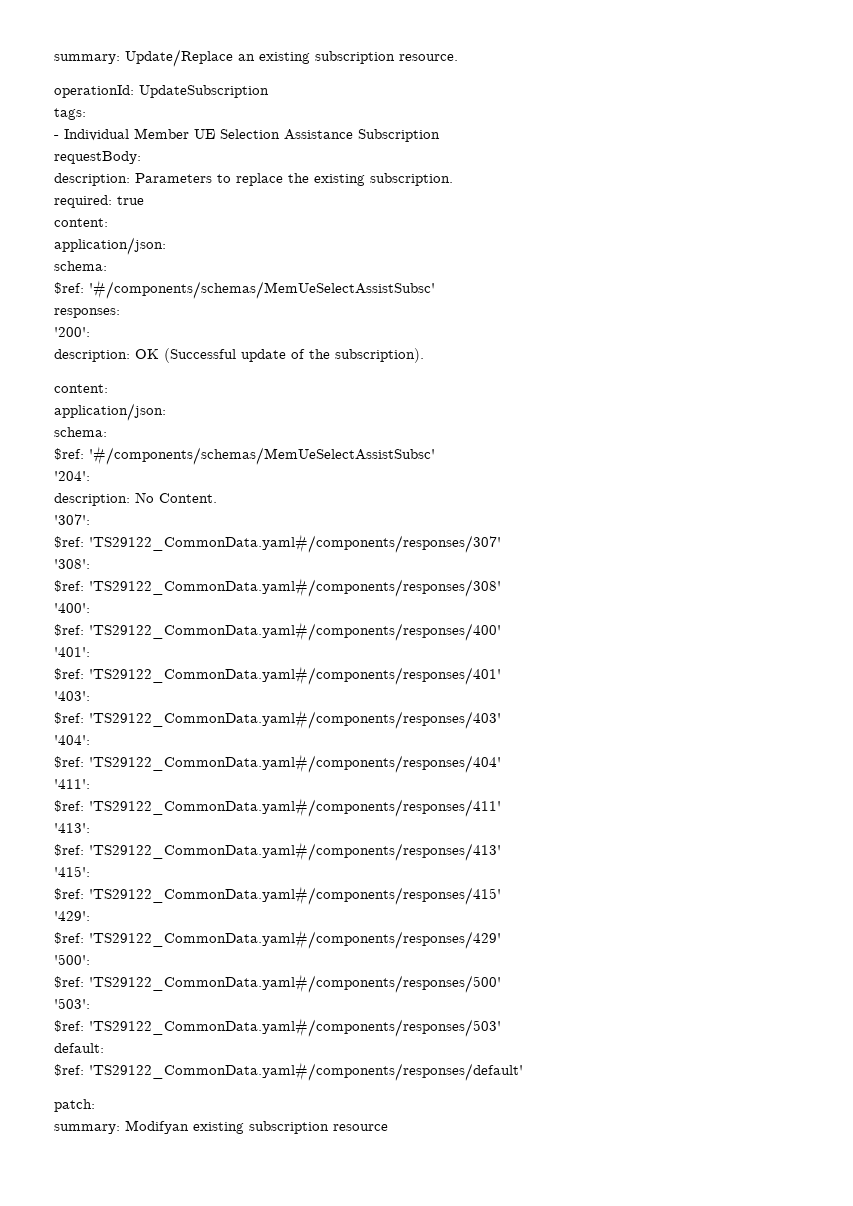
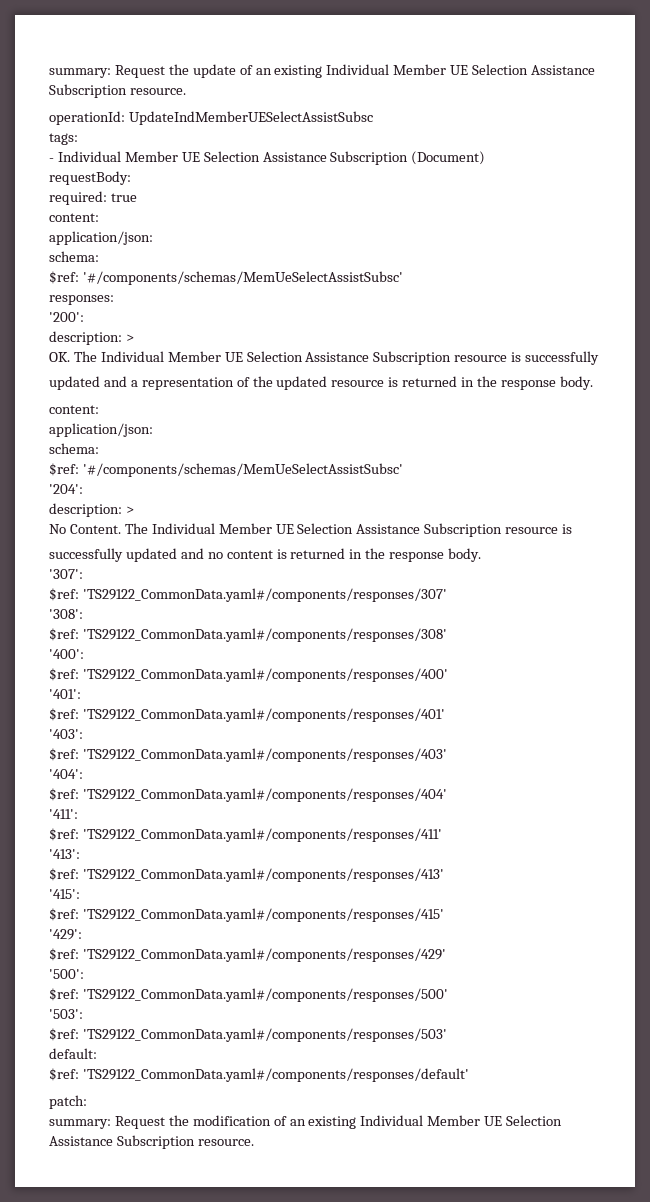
- summary: Update/Replace an existing subscription resource.
+ summary: Request the update of an existing Individual Member UE Selection Assistance Subscription resource.
- operationId: UpdateSubscription
+ operationId: UpdateIndMemberUESelectAssistSubsc
- - Individual Member UE Selection Assistance Subscription
+ - Individual Member UE Selection Assistance Subscription (Document)
- description: Parameters to replace the existing subscription.
  '200':
- description: OK (Successful update of the subscription).
+ description: >
+ OK. The Individual Member UE Selection Assistance Subscription resource is successfully
+ updated and a representation of the updated resource is returned in the response body.
  '204':
- description: No Content.
+ description: >
+ No Content. The Individual Member UE Selection Assistance Subscription resource is
+ successfully updated and no content is returned in the response body.
- summary: Modifyan existing subscription resource
+ summary: Request the modification of an existing Individual Member UE Selection Assistance Subscription resource.

